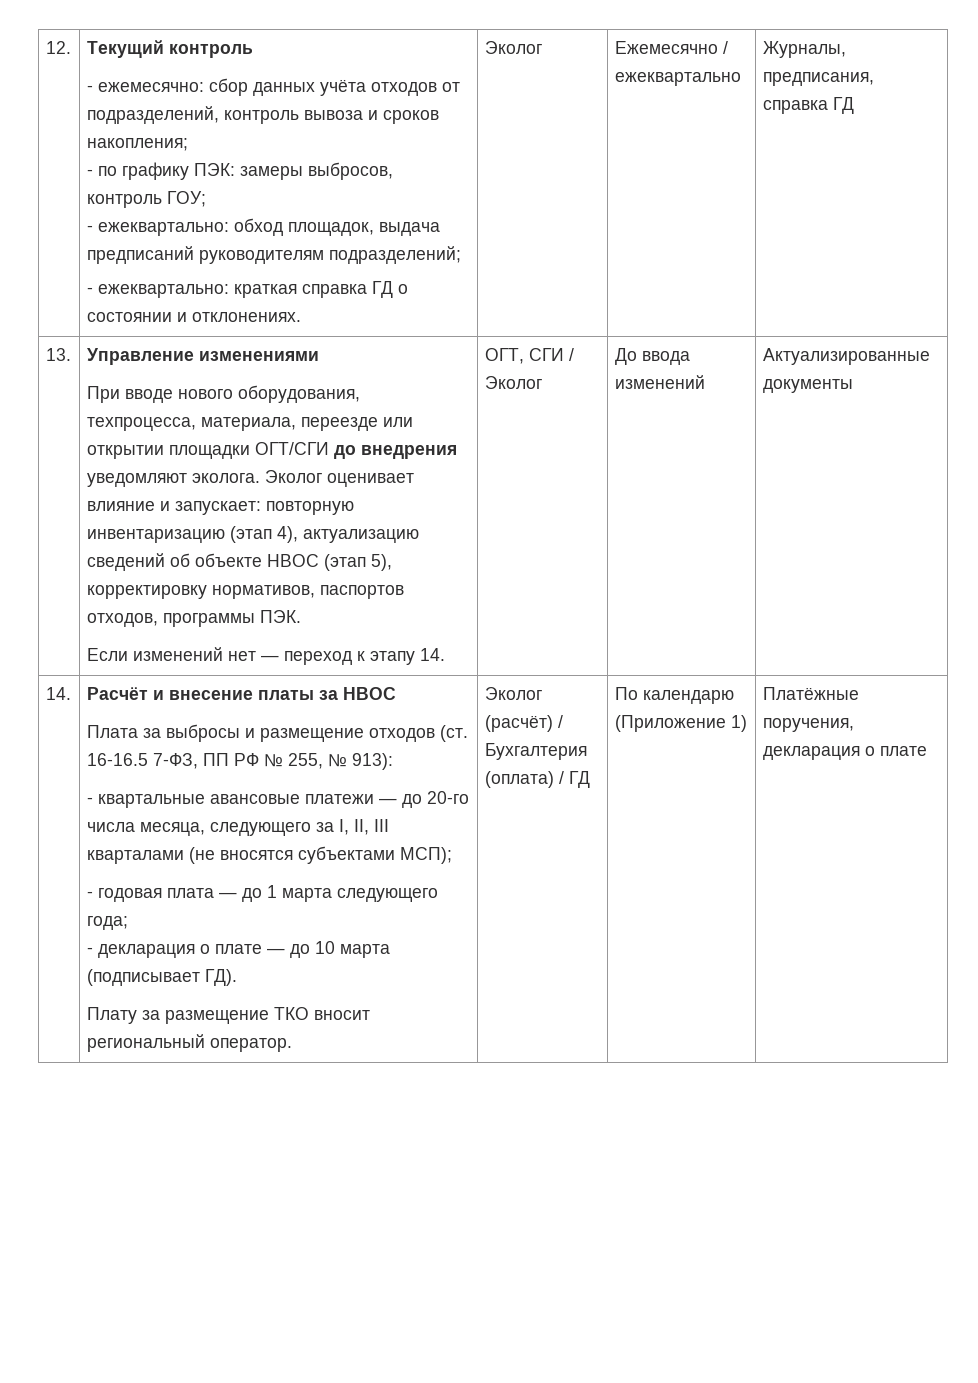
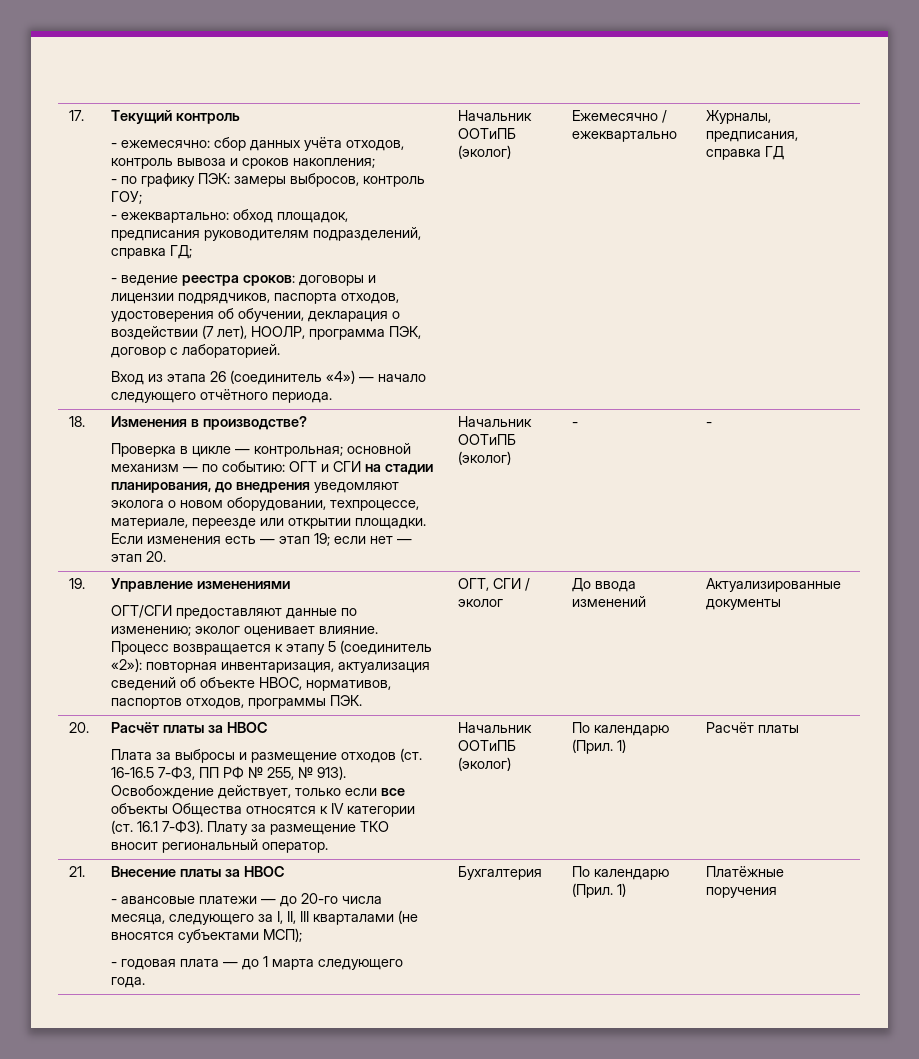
- 12.
+ 17.
- - ежемесячно: сбор данных учёта отходов от подразделений, контроль вывоза и сроков накопления;
+ - ежемесячно: сбор данных учёта отходов, контроль вывоза и сроков накопления;
- - ежеквартально: обход площадок, выдача предписаний руководителям подразделений;
- - ежеквартально: краткая справка ГД о состоянии и отклонениях. | Эколог
+ - ежеквартально: обход площадок, предписания руководителям подразделений, справка ГД;
+ - ведение реестра сроков: договоры и лицензии подрядчиков, паспорта отходов, удостоверения об обучении, декларация о воздействии (7 лет), НООЛР, программа ПЭК, договор с лабораторией.
+ Вход из этапа 26 (соединитель «4») — начало следующего отчётного периода. | Начальник ООТиПБ (эколог)
- 13. | Управление изменениями
- При вводе нового оборудования, техпроцесса, материала, переезде или открытии площадки ОГТ/СГИ до внедрения уведомляют эколога. Эколог оценивает влияние и запускает: повторную инвентаризацию (этап 4), актуализацию сведений об объекте НВОС (этап 5), корректировку нормативов, паспортов отходов, программы ПЭК.
- Если изменений нет — переход к этапу 14. | ОГТ, СГИ / Эколог | До ввода изменений | Актуализированные документы
+ 18. | Изменения в производстве?
+ Проверка в цикле — контрольная; основной механизм — по событию: ОГТ и СГИ на стадии планирования, до внедрения уведомляют эколога о новом оборудовании, техпроцессе, материале, переезде или открытии площадки. Если изменения есть — этап 19; если нет — этап 20. | Начальник ООТиПБ (эколог) | - | -
+ 19. | Управление изменениями
+ ОГТ/СГИ предоставляют данные по изменению; эколог оценивает влияние. Процесс возвращается к этапу 5 (соединитель «2»): повторная инвентаризация, актуализация сведений об объекте НВОС, нормативов, паспортов отходов, программы ПЭК. | ОГТ, СГИ / эколог | До ввода изменений | Актуализированные документы
- 14. | Расчёт и внесение платы за НВОС
+ 20. | Расчёт платы за НВОС
- Плата за выбросы и размещение отходов (ст. 16-16.5 7-ФЗ, ПП РФ № 255, № 913):
- - квартальные авансовые платежи — до 20-го числа месяца, следующего за I, II, III кварталами (не вносятся субъектами МСП);
- - годовая плата — до 1 марта следующего года;
- - декларация о плате — до 10 марта (подписывает ГД).
- Плату за размещение ТКО вносит региональный оператор. | Эколог (расчёт) / Бухгалтерия (оплата) / ГД | По календарю (Приложение 1) | Платёжные поручения, декларация о плате
+ Плата за выбросы и размещение отходов (ст. 16-16.5 7-ФЗ, ПП РФ № 255, № 913). Освобождение действует, только если все объекты Общества относятся к IV категории (ст. 16.1 7-ФЗ). Плату за размещение ТКО вносит региональный оператор. | Начальник ООТиПБ (эколог) | По календарю (Прил. 1) | Расчёт платы
+ 21. | Внесение платы за НВОС
+ - авансовые платежи — до 20-го числа месяца, следующего за I, II, III кварталами (не вносятся субъектами МСП);
+ - годовая плата — до 1 марта следующего года. | Бухгалтерия | По календарю (Прил. 1) | Платёжные поручения

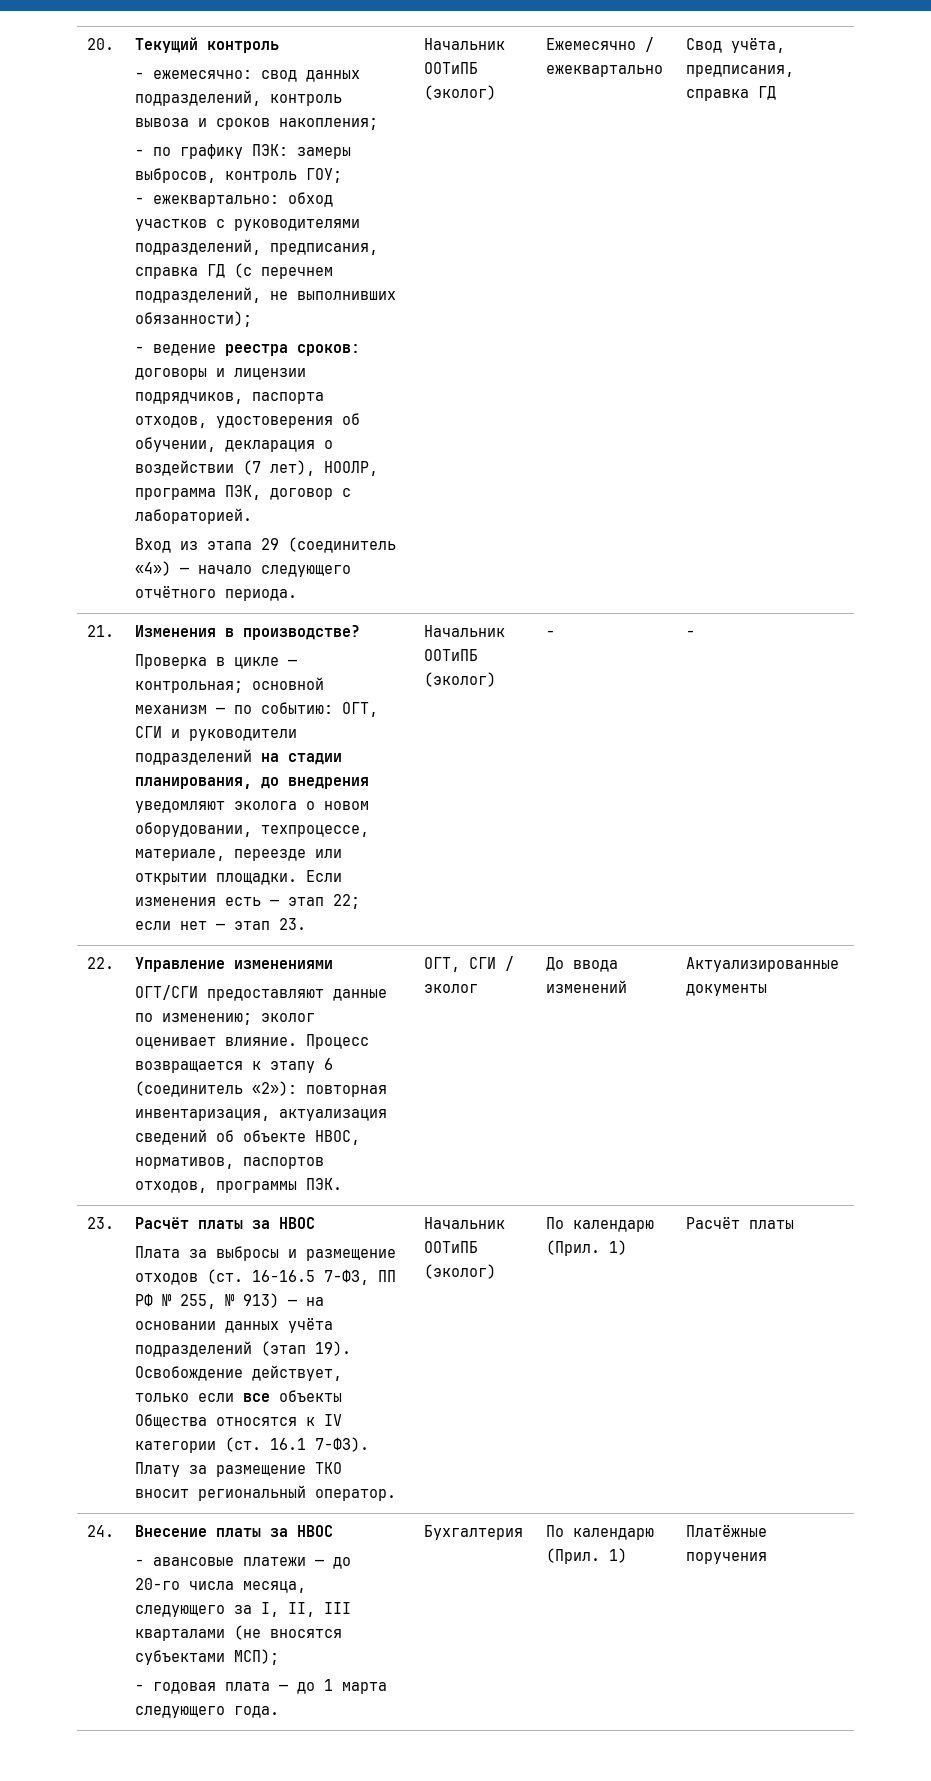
- 17.
+ 20.
- - ежемесячно: сбор данных учёта отходов, контроль вывоза и сроков накопления;
+ - ежемесячно: свод данных подразделений, контроль вывоза и сроков накопления;
- - ежеквартально: обход площадок, предписания руководителям подразделений, справка ГД;
+ - ежеквартально: обход участков с руководителями подразделений, предписания, справка ГД (с перечнем подразделений, не выполнивших обязанности);
- Вход из этапа 26 (соединитель «4») — начало следующего отчётного периода.
+ Вход из этапа 29 (соединитель «4») — начало следующего отчётного периода.
- Журналы, предписания, справка ГД
+ Свод учёта, предписания, справка ГД
- 18.
+ 21.
- Проверка в цикле — контрольная; основной механизм — по событию: ОГТ и СГИ на стадии планирования, до внедрения уведомляют эколога о новом оборудовании, техпроцессе, материале, переезде или открытии площадки.
+ Проверка в цикле — контрольная; основной механизм — по событию: ОГТ, СГИ и руководители подразделений на стадии планирования, до внедрения уведомляют эколога о новом оборудовании, техпроцессе, материале, переезде или открытии площадки.
- Если изменения есть — этап 19; если нет — этап 20.
+ Если изменения есть — этап 22; если нет — этап 23.
- 19. | Управление изменениями
- ОГТ/СГИ предоставляют данные по изменению; эколог оценивает влияние. Процесс возвращается к этапу 5 (соединитель «2»): повторная инвентаризация, актуализация сведений об объекте НВОС, нормативов, паспортов отходов, программы ПЭК. | ОГТ, СГИ / эколог | До ввода изменений | Актуализированные документы
- 20.
+ 22. | Управление изменениями
+ ОГТ/СГИ предоставляют данные по изменению; эколог оценивает влияние. Процесс возвращается к этапу 6 (соединитель «2»): повторная инвентаризация, актуализация сведений об объекте НВОС, нормативов, паспортов отходов, программы ПЭК. | ОГТ, СГИ / эколог | До ввода изменений | Актуализированные документы
+ 23.
- Плата за выбросы и размещение отходов (ст. 16-16.5 7-ФЗ, ПП РФ № 255, № 913).
+ Плата за выбросы и размещение отходов (ст. 16-16.5 7-ФЗ, ПП РФ № 255, № 913) — на основании данных учёта подразделений (этап 19).
- 21. | Внесение платы за НВОС
+ 24. | Внесение платы за НВОС

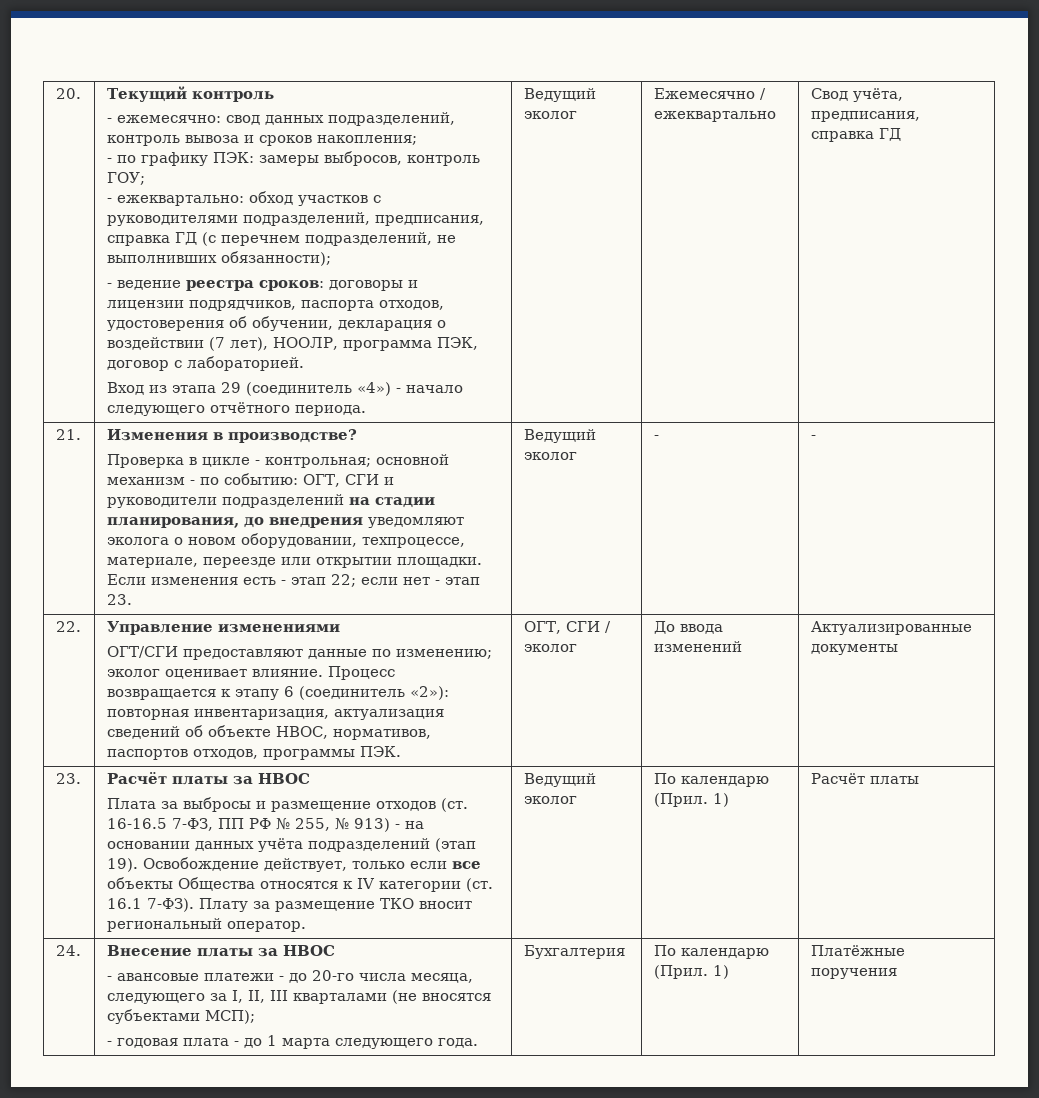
- Вход из этапа 29 (соединитель «4») — начало следующего отчётного периода. | Начальник ООТиПБ (эколог)
+ Вход из этапа 29 (соединитель «4») - начало следующего отчётного периода. | Ведущий эколог
- Проверка в цикле — контрольная; основной механизм — по событию: ОГТ, СГИ и руководители подразделений на стадии планирования, до внедрения уведомляют эколога о новом оборудовании, техпроцессе, материале, переезде или открытии площадки.
+ Проверка в цикле - контрольная; основной механизм - по событию: ОГТ, СГИ и руководители подразделений на стадии планирования, до внедрения уведомляют эколога о новом оборудовании, техпроцессе, материале, переезде или открытии площадки.
- Если изменения есть — этап 22; если нет — этап 23. | Начальник ООТиПБ (эколог)
+ Если изменения есть - этап 22; если нет - этап 23. | Ведущий эколог
- Плата за выбросы и размещение отходов (ст. 16-16.5 7-ФЗ, ПП РФ № 255, № 913) — на основании данных учёта подразделений (этап 19).
+ Плата за выбросы и размещение отходов (ст. 16-16.5 7-ФЗ, ПП РФ № 255, № 913) - на основании данных учёта подразделений (этап 19).
- Плату за размещение ТКО вносит региональный оператор. | Начальник ООТиПБ (эколог)
+ Плату за размещение ТКО вносит региональный оператор. | Ведущий эколог
  24. | Внесение платы за НВОС
- - авансовые платежи — до 20-го числа месяца, следующего за I, II, III кварталами (не вносятся субъектами МСП);
- - годовая плата — до 1 марта следующего года. | Бухгалтерия | По календарю (Прил. 1) | Платёжные поручения
+ - авансовые платежи - до 20-го числа месяца, следующего за I, II, III кварталами (не вносятся субъектами МСП);
+ - годовая плата - до 1 марта следующего года. | Бухгалтерия | По календарю (Прил. 1) | Платёжные поручения

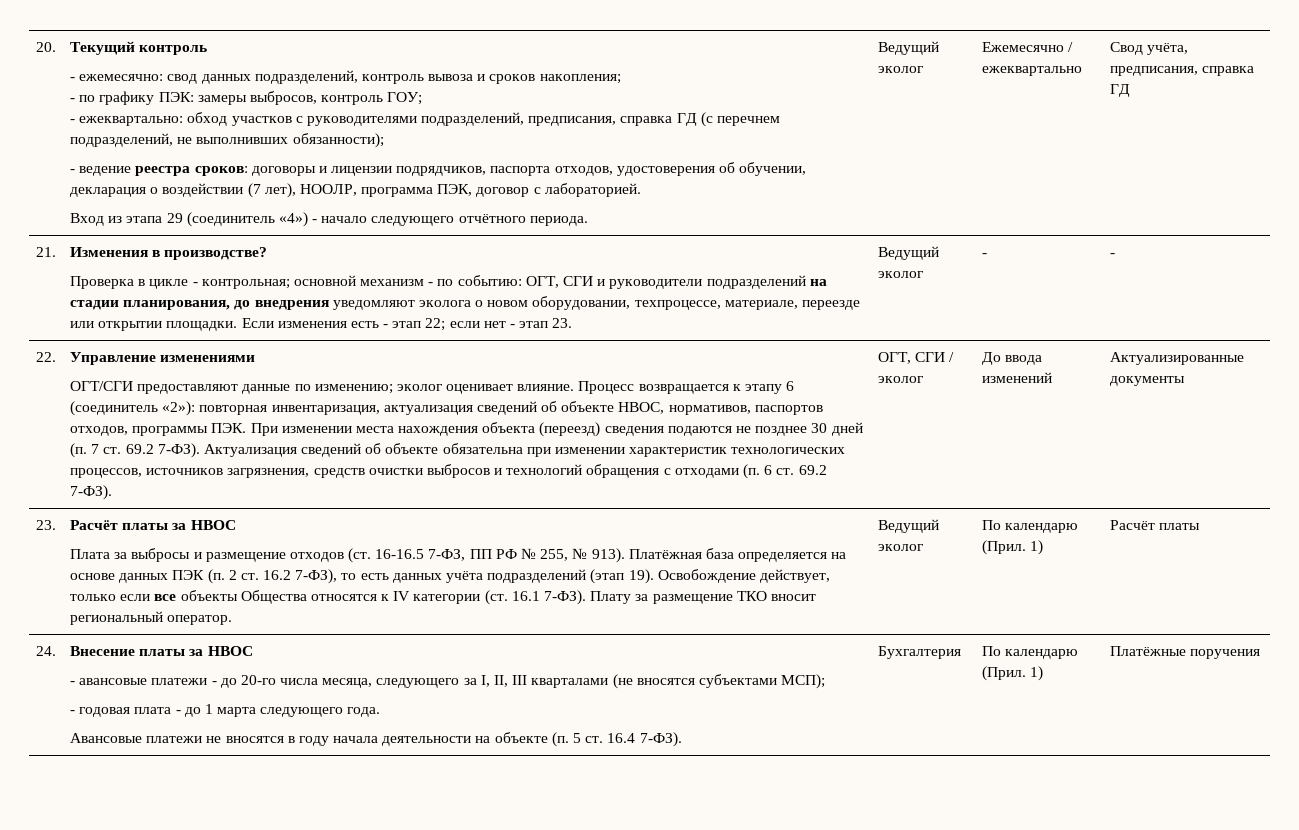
- Процесс возвращается к этапу 6 (соединитель «2»): повторная инвентаризация, актуализация сведений об объекте НВОС, нормативов, паспортов отходов, программы ПЭК.
+ Процесс возвращается к этапу 6 (соединитель «2»): повторная инвентаризация, актуализация сведений об объекте НВОС, нормативов, паспортов отходов, программы ПЭК. При изменении места нахождения объекта (переезд) сведения подаются не позднее 30 дней (п. 7 ст. 69.2 7-ФЗ). Актуализация сведений об объекте обязательна при изменении характеристик технологических процессов, источников загрязнения, средств очистки выбросов и технологий обращения с отходами (п. 6 ст. 69.2 7-ФЗ).
- Плата за выбросы и размещение отходов (ст. 16-16.5 7-ФЗ, ПП РФ № 255, № 913) - на основании данных учёта подразделений (этап 19).
+ Плата за выбросы и размещение отходов (ст. 16-16.5 7-ФЗ, ПП РФ № 255, № 913). Платёжная база определяется на основе данных ПЭК (п. 2 ст. 16.2 7-ФЗ), то есть данных учёта подразделений (этап 19).
+ Авансовые платежи не вносятся в году начала деятельности на объекте (п. 5 ст. 16.4 7-ФЗ).

